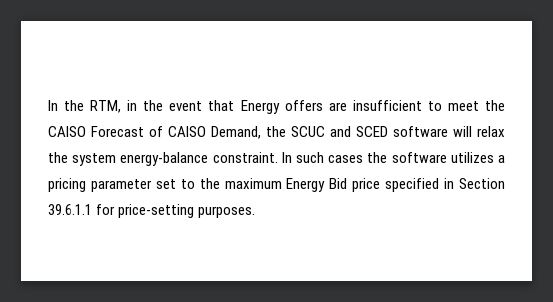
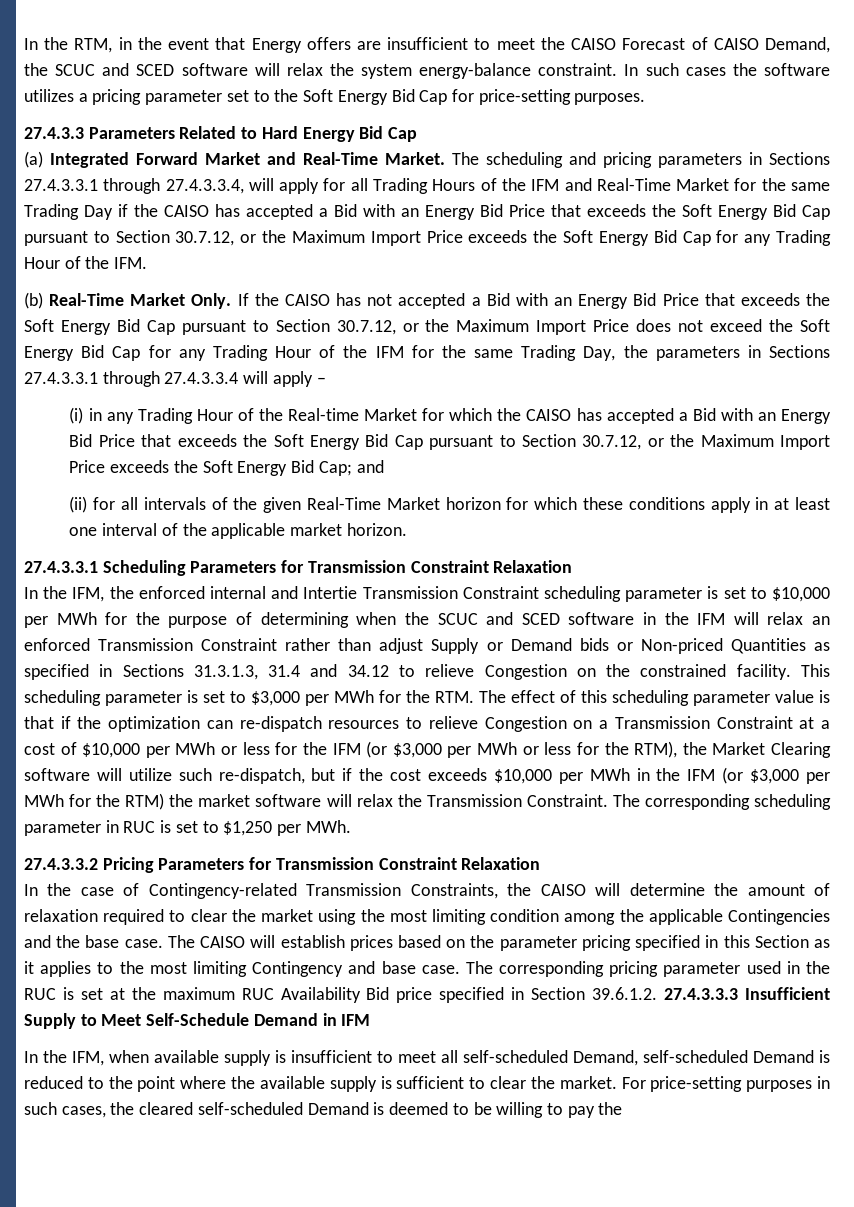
- In such cases the software utilizes a pricing parameter set to the maximum Energy Bid price specified in Section 39.6.1.1 for price-setting purposes.
+ In such cases the software utilizes a pricing parameter set to the Soft Energy Bid Cap for price-setting purposes.
+ 27.4.3.3 Parameters Related to Hard Energy Bid Cap
+ (a) Integrated Forward Market and Real-Time Market. The scheduling and pricing parameters in Sections 27.4.3.3.1 through 27.4.3.3.4, will apply for all Trading Hours of the IFM and Real-Time Market for the same Trading Day if the CAISO has accepted a Bid with an Energy Bid Price that exceeds the Soft Energy Bid Cap pursuant to Section 30.7.12, or the Maximum Import Price exceeds the Soft Energy Bid Cap for any Trading Hour of the IFM.
+ (b) Real-Time Market Only. If the CAISO has not accepted a Bid with an Energy Bid Price that exceeds the Soft Energy Bid Cap pursuant to Section 30.7.12, or the Maximum Import Price does not exceed the Soft Energy Bid Cap for any Trading Hour of the IFM for the same Trading Day, the parameters in Sections 27.4.3.3.1 through 27.4.3.3.4 will apply –
+ (i) in any Trading Hour of the Real-time Market for which the CAISO has accepted a Bid with an Energy Bid Price that exceeds the Soft Energy Bid Cap pursuant to Section 30.7.12, or the Maximum Import Price exceeds the Soft Energy Bid Cap; and
+ (ii) for all intervals of the given Real-Time Market horizon for which these conditions apply in at least one interval of the applicable market horizon.
+ 27.4.3.3.1 Scheduling Parameters for Transmission Constraint Relaxation
+ In the IFM, the enforced internal and Intertie Transmission Constraint scheduling parameter is set to $10,000 per MWh for the purpose of determining when the SCUC and SCED software in the IFM will relax an enforced Transmission Constraint rather than adjust Supply or Demand bids or Non-priced Quantities as specified in Sections 31.3.1.3, 31.4 and 34.12 to relieve Congestion on the constrained facility. This scheduling parameter is set to $3,000 per MWh for the RTM. The effect of this scheduling parameter value is that if the optimization can re-dispatch resources to relieve Congestion on a Transmission Constraint at a cost of $10,000 per MWh or less for the IFM (or $3,000 per MWh or less for the RTM), the Market Clearing software will utilize such re-dispatch, but if the cost exceeds $10,000 per MWh in the IFM (or $3,000 per MWh for the RTM) the market software will relax the Transmission Constraint. The corresponding scheduling parameter in RUC is set to $1,250 per MWh.
+ 27.4.3.3.2 Pricing Parameters for Transmission Constraint Relaxation
+ In the case of Contingency-related Transmission Constraints, the CAISO will determine the amount of relaxation required to clear the market using the most limiting condition among the applicable Contingencies and the base case. The CAISO will establish prices based on the parameter pricing specified in this Section as it applies to the most limiting Contingency and base case. The corresponding pricing parameter used in the RUC is set at the maximum RUC Availability Bid price specified in Section 39.6.1.2. 27.4.3.3.3 Insufficient Supply to Meet Self-Schedule Demand in IFM
+ In the IFM, when available supply is insufficient to meet all self-scheduled Demand, self-scheduled Demand is reduced to the point where the available supply is sufficient to clear the market. For price-setting purposes in such cases, the cleared self-scheduled Demand is deemed to be willing to pay the

